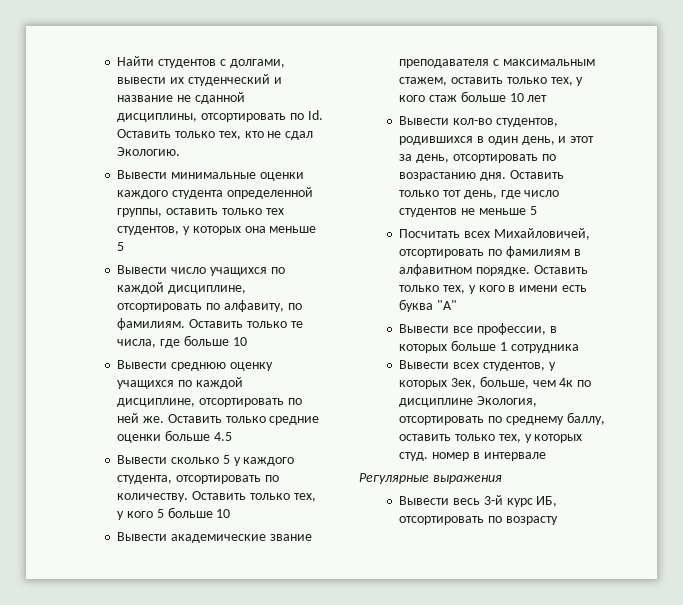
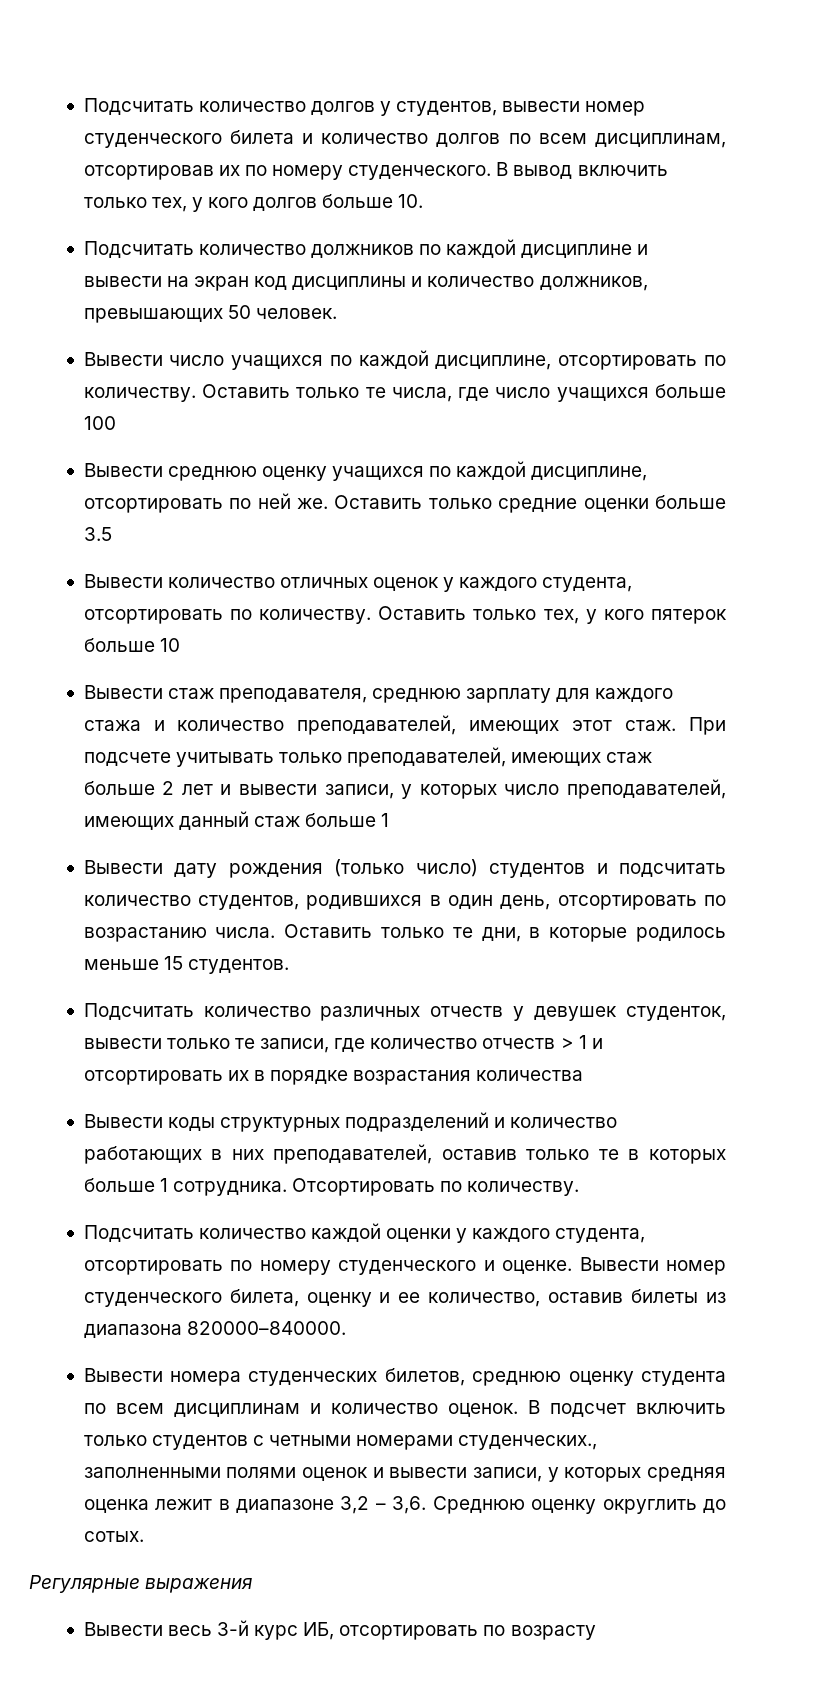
- Найти студентов с долгами, вывести их студенческий и название не сданной дисциплины, отсортировать по Id. Оставить только тех, кто не сдал Экологию.
- Вывести минимальные оценки каждого студента определенной группы, оставить только тех студентов, у которых она меньше 5
+ Подсчитать количество долгов у студентов, вывести номер студенческого билета и количество долгов по всем дисциплинам, отсортировав их по номеру студенческого. В вывод включить только тех, у кого долгов больше 10.
+ Подсчитать количество должников по каждой дисциплине и вывести на экран код дисциплины и количество должников, превышающих 50 человек.
- Вывести число учащихся по каждой дисциплине, отсортировать по алфавиту, по фамилиям.
+ Вывести число учащихся по каждой дисциплине, отсортировать по количеству.
- Оставить только те числа, где больше 10
+ Оставить только те числа, где число учащихся больше 100
- Оставить только средние оценки больше 4.5
- Вывести сколько 5 у каждого студента, отсортировать по количеству.
+ Оставить только средние оценки больше 3.5
+ Вывести количество отличных оценок у каждого студента, отсортировать по количеству.
- Оставить только тех, у кого 5 больше 10
- Вывести академические звание преподавателя с максимальным стажем, оставить только тех, у кого стаж больше 10 лет
- Вывести кол-во студентов, родившихся в один день, и этот за день, отсортировать по возрастанию дня. Оставить только тот день, где число студентов не меньше 5
- Посчитать всех Михайловичей, отсортировать по фамилиям в алфавитном порядке. Оставить только тех, у кого в имени есть буква "А"
- Вывести все профессии, в которых больше 1 сотрудника
- Вывести всех студентов, у которых 3ек, больше, чем 4к по дисциплине Экология, отсортировать по среднему баллу, оставить только тех, у которых студ. номер в интервале
+ Оставить только тех, у кого пятерок больше 10
+ Вывести стаж преподавателя, среднюю зарплату для каждого стажа и количество преподавателей, имеющих этот стаж. При подсчете учитывать только преподавателей, имеющих стаж больше 2 лет и вывести записи, у которых число преподавателей, имеющих данный стаж больше 1
+ Вывести дату рождения (только число) студентов и подсчитать количество студентов, родившихся в один день, отсортировать по возрастанию числа. Оставить только те дни, в которые родилось меньше 15 студентов.
+ Подсчитать количество различных отчеств у девушек студенток, вывести только те записи, где количество отчеств > 1 и отсортировать их в порядке возрастания количества
+ Вывести коды структурных подразделений и количество работающих в них преподавателей, оставив только те в которых больше 1 сотрудника. Отсортировать по количеству.
+ Подсчитать количество каждой оценки у каждого студента, отсортировать по номеру студенческого и оценке. Вывести номер студенческого билета, оценку и ее количество, оставив билеты из диапазона 820000–840000.
+ Вывести номера студенческих билетов, среднюю оценку студента по всем дисциплинам и количество оценок. В подсчет включить только студентов с четными номерами студенческих., заполненными полями оценок и вывести записи, у которых средняя оценка лежит в диапазоне 3,2 – 3,6. Среднюю оценку округлить до сотых.

